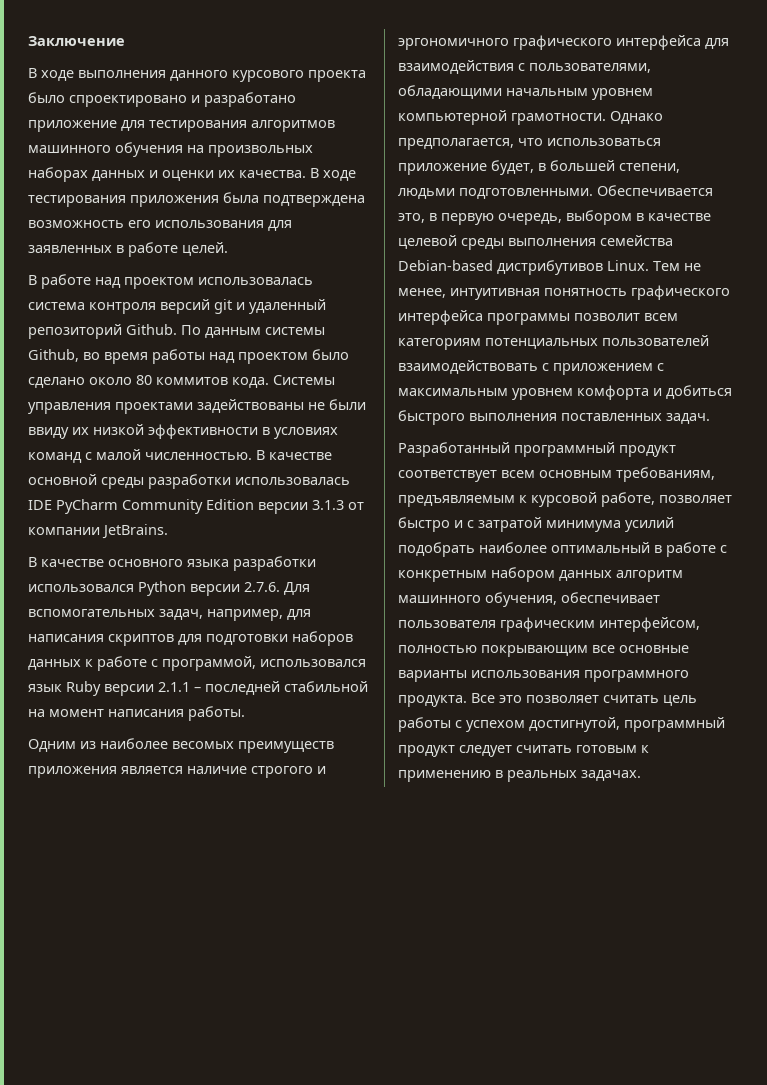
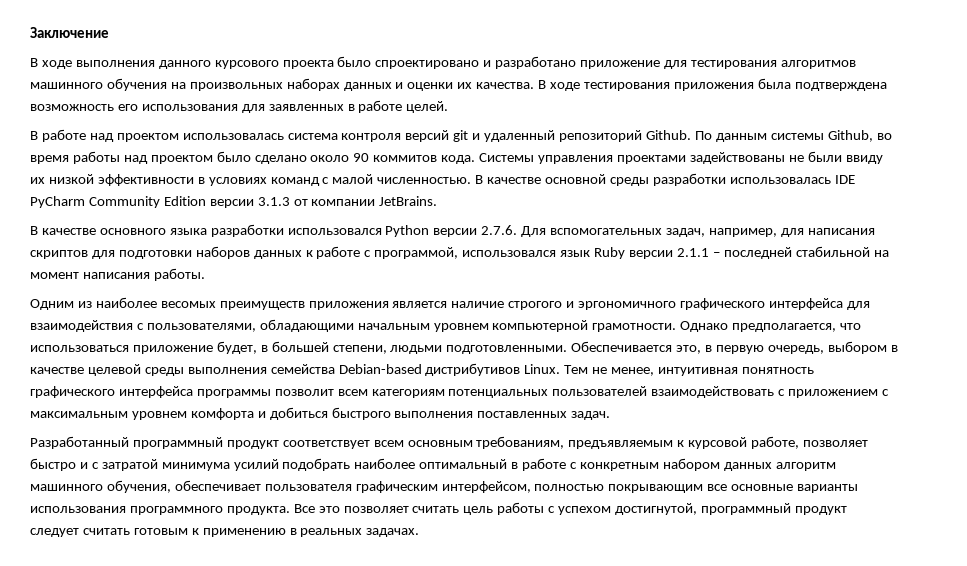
- По данным системы Github, во время работы над проектом было сделано около 80 коммитов кода.
+ По данным системы Github, во время работы над проектом было сделано около 90 коммитов кода.

